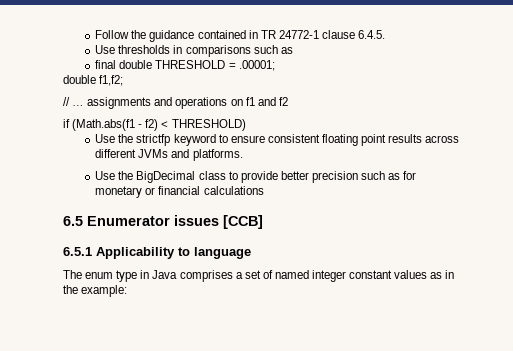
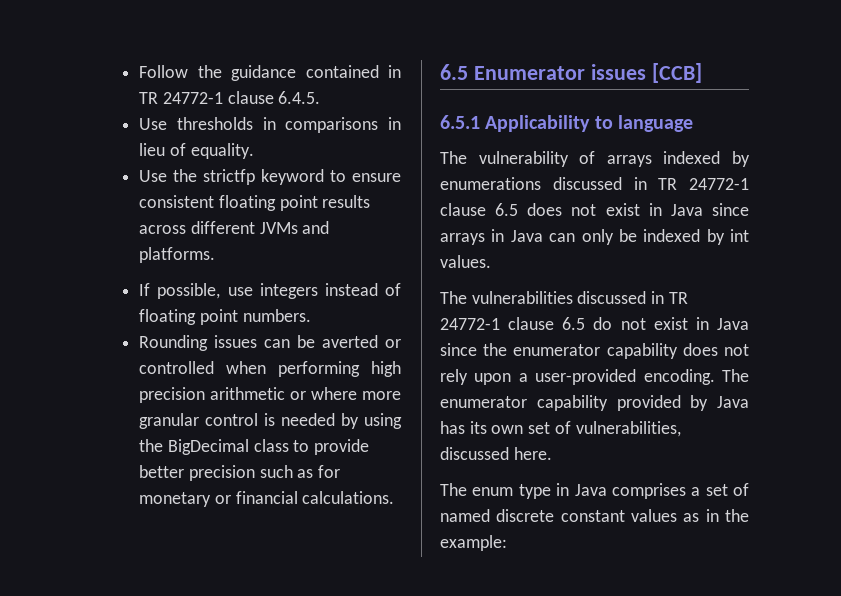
- Use thresholds in comparisons such as
- final double THRESHOLD = .00001;
- double f1,f2;
- // … assignments and operations on f1 and f2
- if (Math.abs(f1 - f2) < THRESHOLD)
+ Use thresholds in comparisons in lieu of equality.
- Use the BigDecimal class to provide better precision such as for monetary or financial calculations
+ If possible, use integers instead of floating point numbers.
+ Rounding issues can be averted or controlled when performing high precision arithmetic or where more granular control is needed by using the BigDecimal class to provide better precision such as for monetary or financial calculations.
+ The vulnerability of arrays indexed by enumerations discussed in TR 24772-1 clause 6.5 does not exist in Java since arrays in Java can only be indexed by int values.
+ The vulnerabilities discussed in TR 24772-1 clause 6.5 do not exist in Java since the enumerator capability does not rely upon a user-provided encoding. The enumerator capability provided by Java has its own set of vulnerabilities, discussed here.
- The enum type in Java comprises a set of named integer constant values as in the example:
+ The enum type in Java comprises a set of named discrete constant values as in the example:

